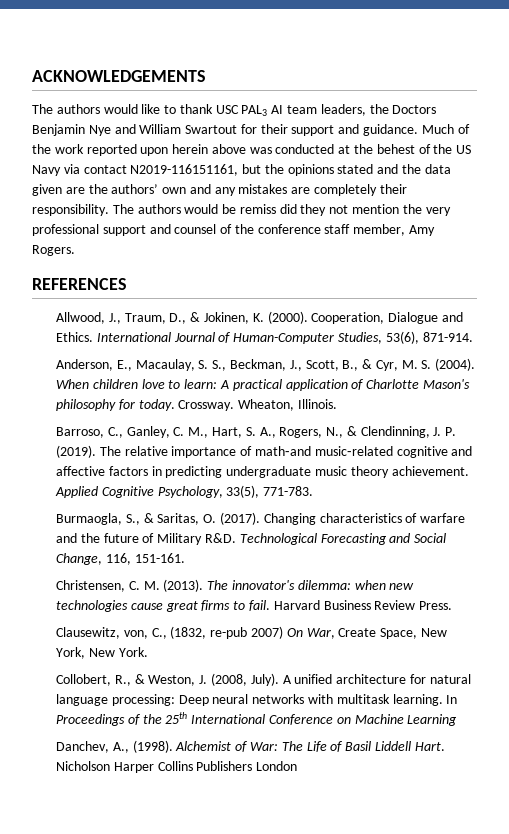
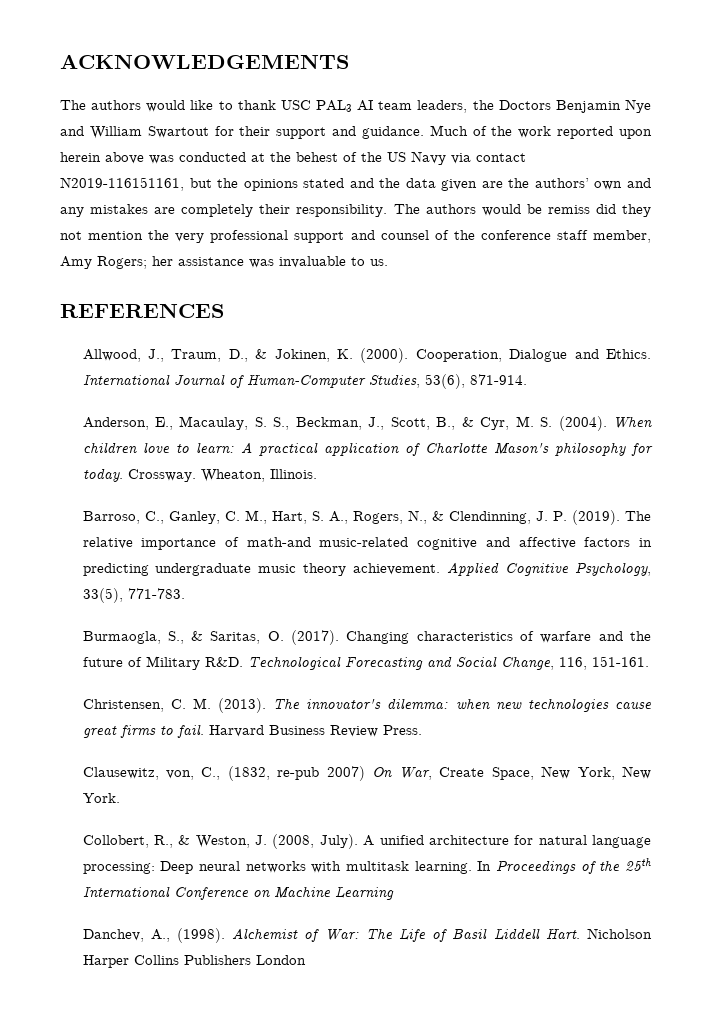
- The authors would be remiss did they not mention the very professional support and counsel of the conference staff member, Amy Rogers.
+ The authors would be remiss did they not mention the very professional support and counsel of the conference staff member, Amy Rogers; her assistance was invaluable to us.

